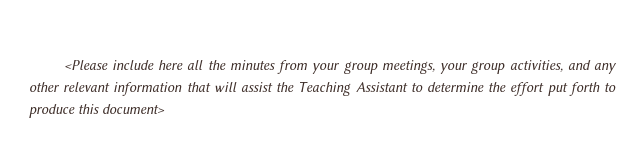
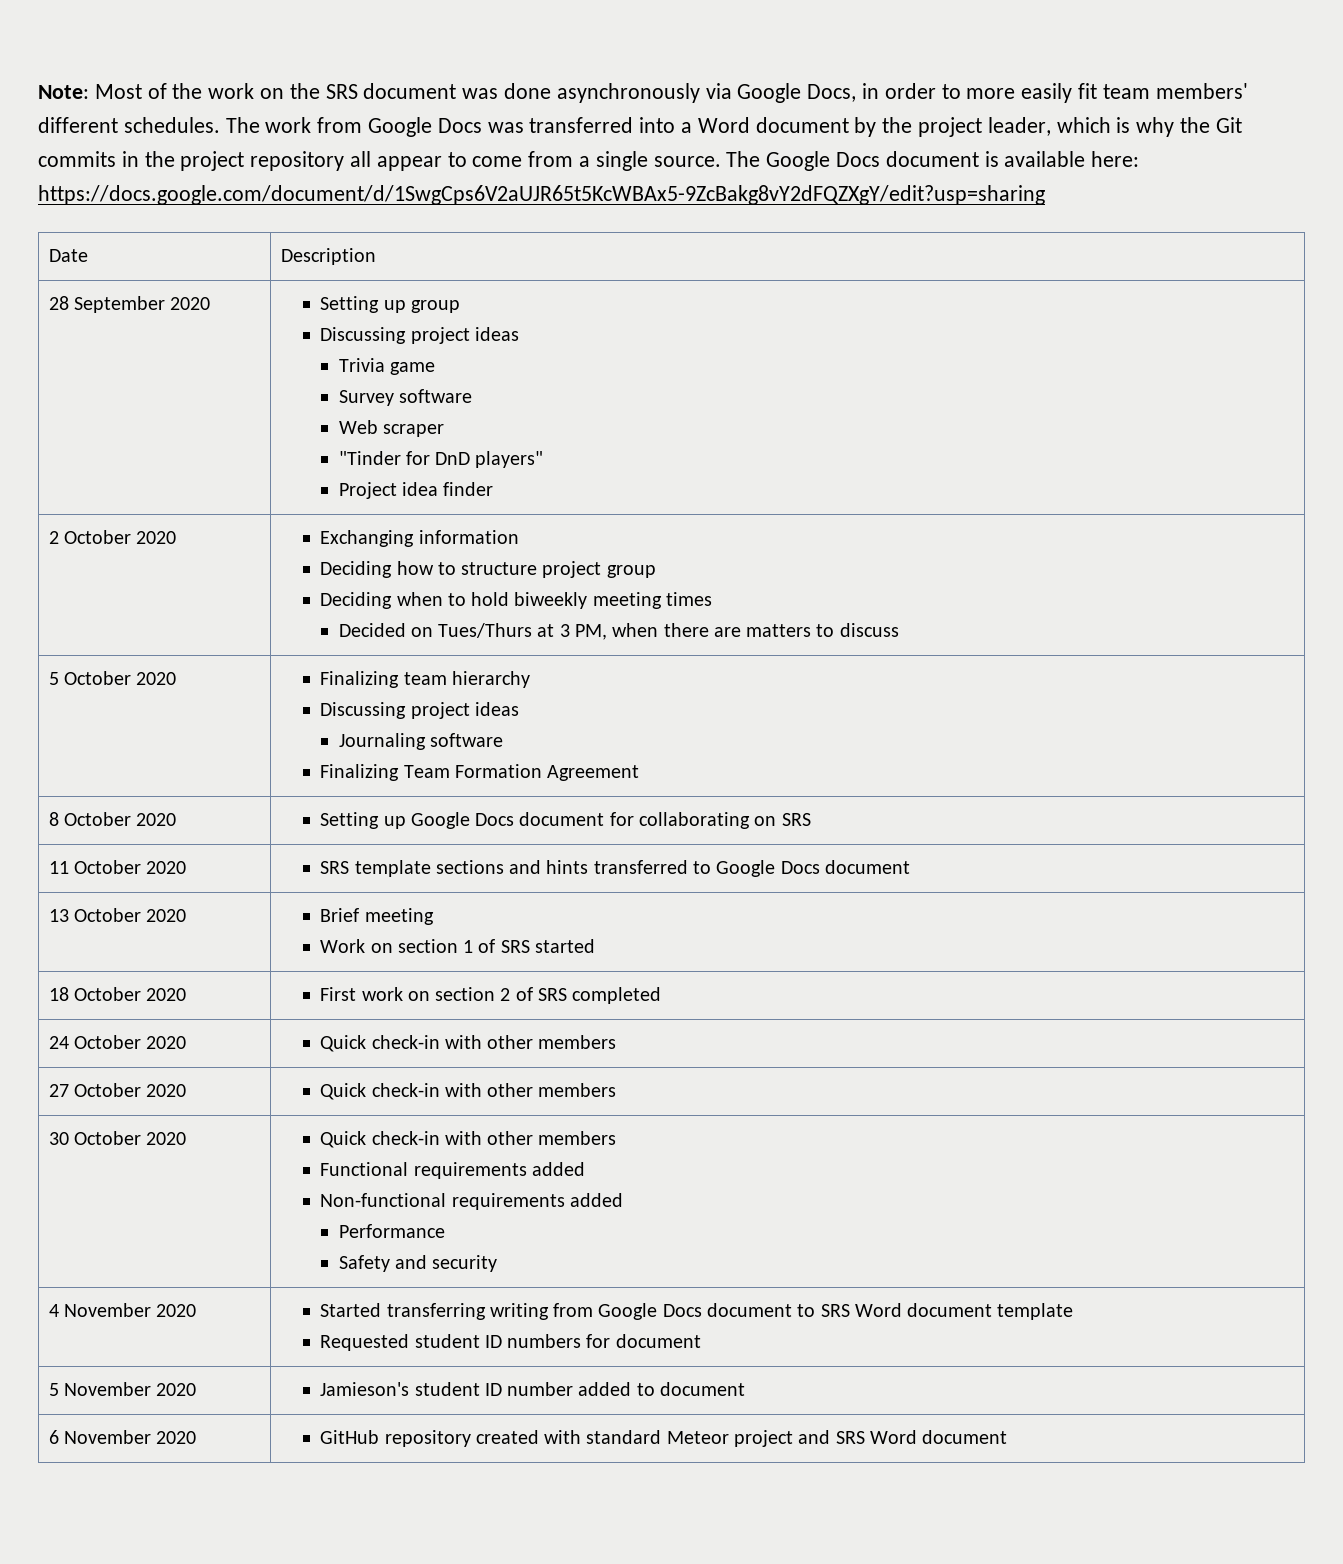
- <Please include here all the minutes from your group meetings, your group activities, and any other relevant information that will assist the Teaching Assistant to determine the effort put forth to produce this document>
+ Note: Most of the work on the SRS document was done asynchronously via Google Docs, in order to more easily fit team members' different schedules. The work from Google Docs was transferred into a Word document by the project leader, which is why the Git commits in the project repository all appear to come from a single source. The Google Docs document is available here: https://docs.google.com/document/d/1SwgCps6V2aUJR65t5KcWBAx5-9ZcBakg8vY2dFQZXgY/edit?usp=sharing
+ Date | Description
+ 28 September 2020 | Setting up group
+ Discussing project ideas
+ Trivia game
+ Survey software
+ Web scraper
+ "Tinder for DnD players"
+ Project idea finder
+ 2 October 2020 | Exchanging information
+ Deciding how to structure project group
+ Deciding when to hold biweekly meeting times
+ Decided on Tues/Thurs at 3 PM, when there are matters to discuss
+ 5 October 2020 | Finalizing team hierarchy
+ Discussing project ideas
+ Journaling software
+ Finalizing Team Formation Agreement
+ 8 October 2020 | Setting up Google Docs document for collaborating on SRS
+ 11 October 2020 | SRS template sections and hints transferred to Google Docs document
+ 13 October 2020 | Brief meeting
+ Work on section 1 of SRS started
+ 18 October 2020 | First work on section 2 of SRS completed
+ 24 October 2020 | Quick check-in with other members
+ 27 October 2020 | Quick check-in with other members
+ 30 October 2020 | Quick check-in with other members
+ Functional requirements added
+ Non-functional requirements added
+ Performance
+ Safety and security
+ 4 November 2020 | Started transferring writing from Google Docs document to SRS Word document template
+ Requested student ID numbers for document
+ 5 November 2020 | Jamieson's student ID number added to document
+ 6 November 2020 | GitHub repository created with standard Meteor project and SRS Word document

